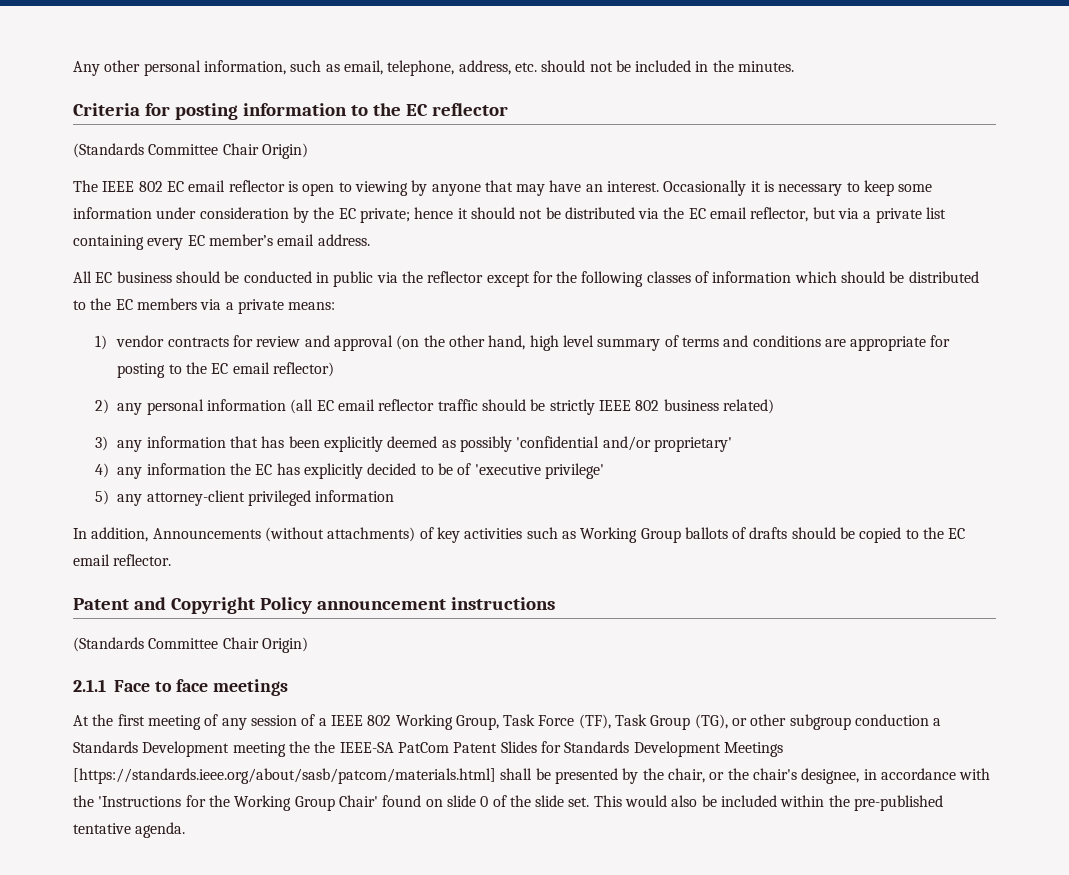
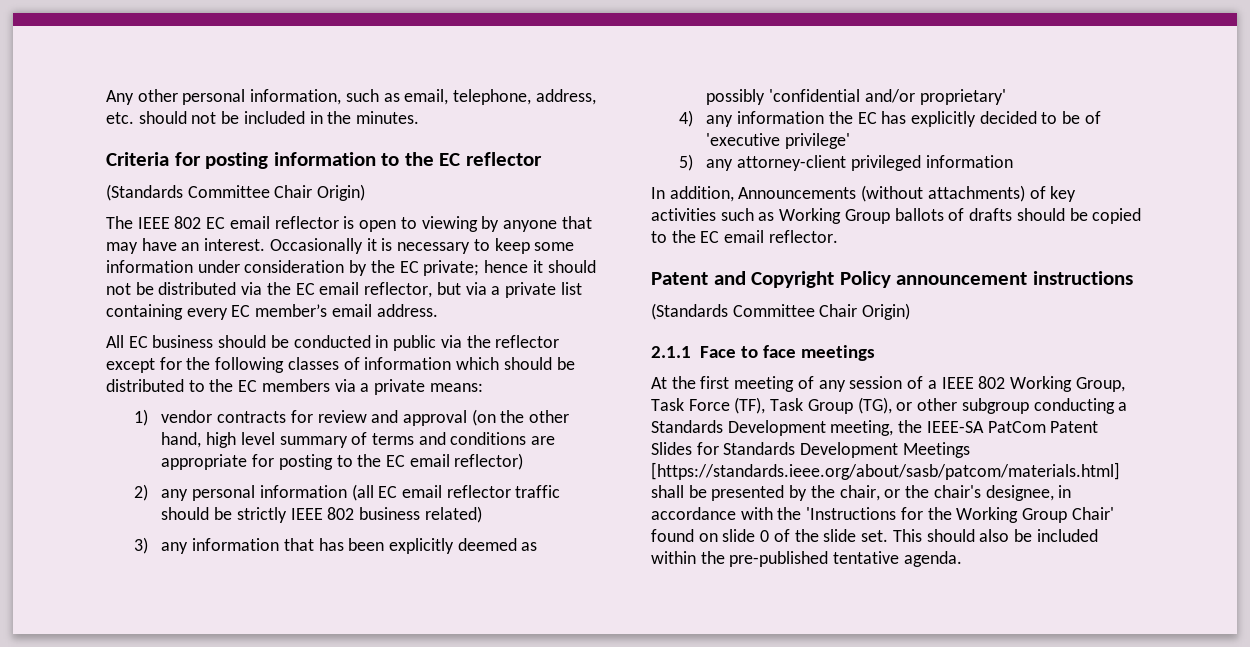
- At the first meeting of any session of a IEEE 802 Working Group, Task Force (TF), Task Group (TG), or other subgroup conduction a Standards Development meeting the the IEEE-SA PatCom Patent Slides for Standards Development Meetings [https://standards.ieee.org/about/sasb/patcom/materials.html] shall be presented by the chair, or the chair's designee, in accordance with the 'Instructions for the Working Group Chair' found on slide 0 of the slide set.
+ At the first meeting of any session of a IEEE 802 Working Group, Task Force (TF), Task Group (TG), or other subgroup conducting a Standards Development meeting, the IEEE-SA PatCom Patent Slides for Standards Development Meetings [https://standards.ieee.org/about/sasb/patcom/materials.html] shall be presented by the chair, or the chair's designee, in accordance with the 'Instructions for the Working Group Chair' found on slide 0 of the slide set.
- This would also be included within the pre-published tentative agenda.
+ This should also be included within the pre-published tentative agenda.

